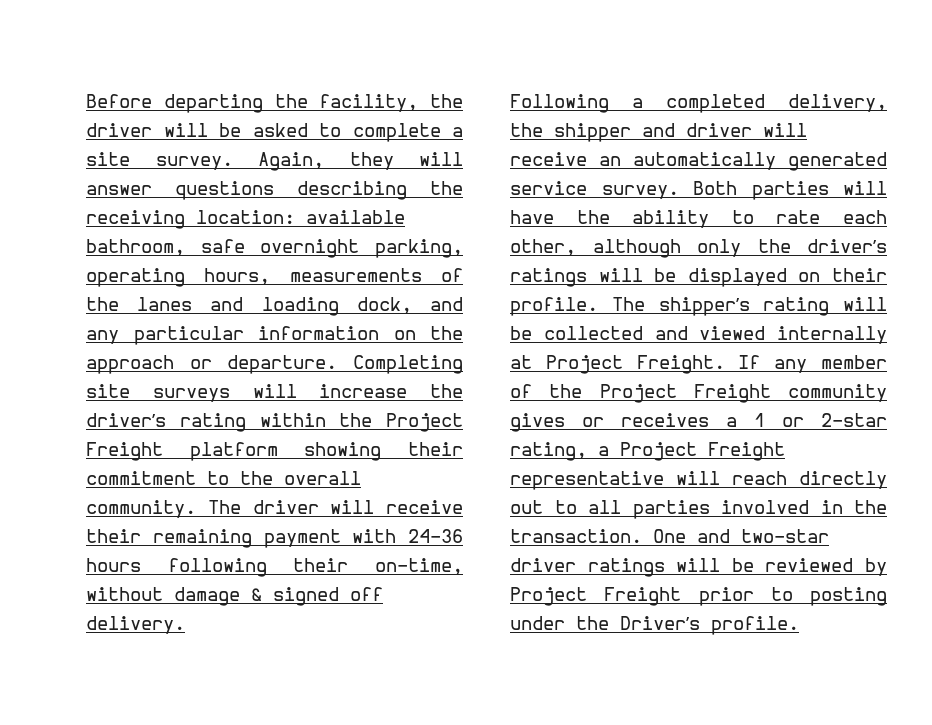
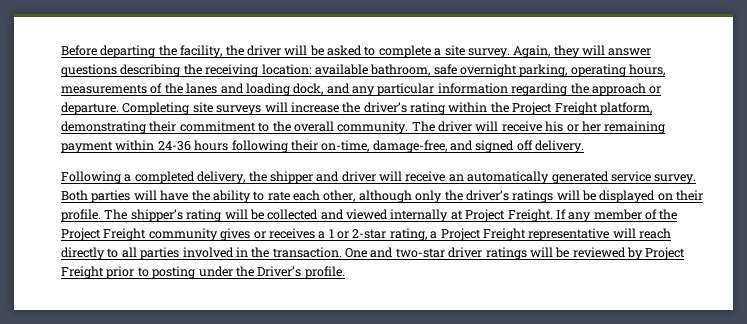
- Again, they will answer questions describing the receiving location: available bathroom, safe overnight parking, operating hours, measurements of the lanes and loading dock, and any particular information on the approach or departure.
+ Again, they will answer questions describing the receiving location: available bathroom, safe overnight parking, operating hours, measurements of the lanes and loading dock, and any particular information regarding the approach or departure.
- Completing site surveys will increase the driver’s rating within the Project Freight platform showing their commitment to the overall community.
+ Completing site surveys will increase the driver’s rating within the Project Freight platform, demonstrating their commitment to the overall community.
- The driver will receive their remaining payment with 24-36 hours following their on-time, without damage & signed off delivery.
+ The driver will receive his or her remaining payment within 24-36 hours following their on-time, damage-free, and signed off delivery.
- If any member of the Project Freight community gives or receives a 1 or 2-star rating, a Project Freight representative will reach directly out to all parties involved in the transaction.
+ If any member of the Project Freight community gives or receives a 1 or 2-star rating, a Project Freight representative will reach directly to all parties involved in the transaction.

